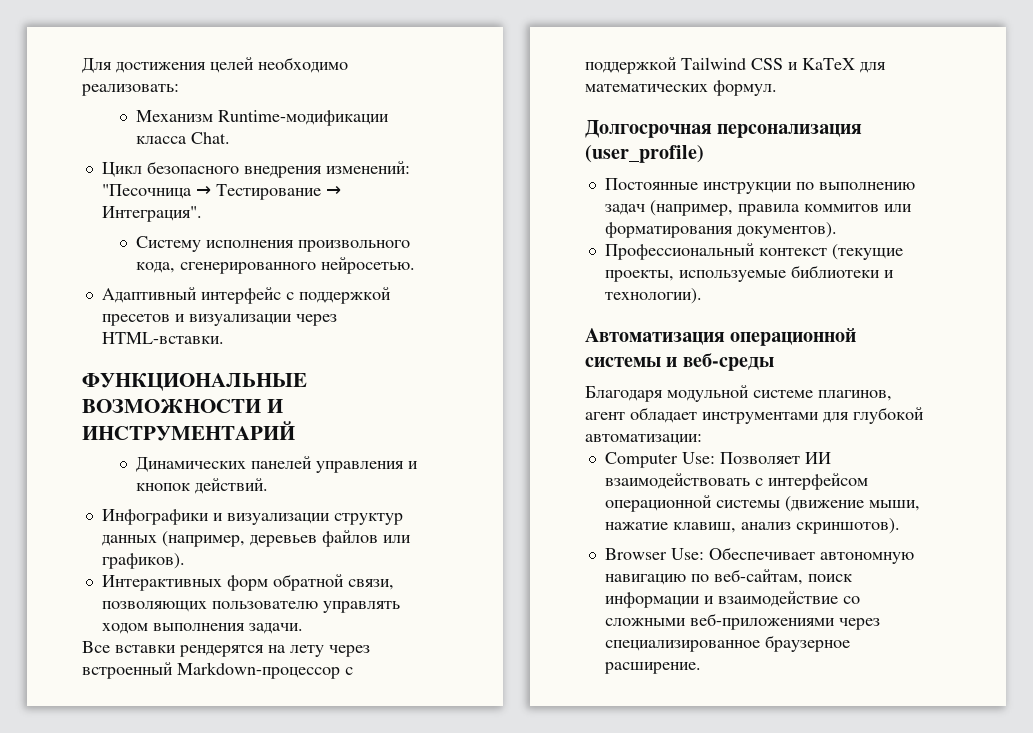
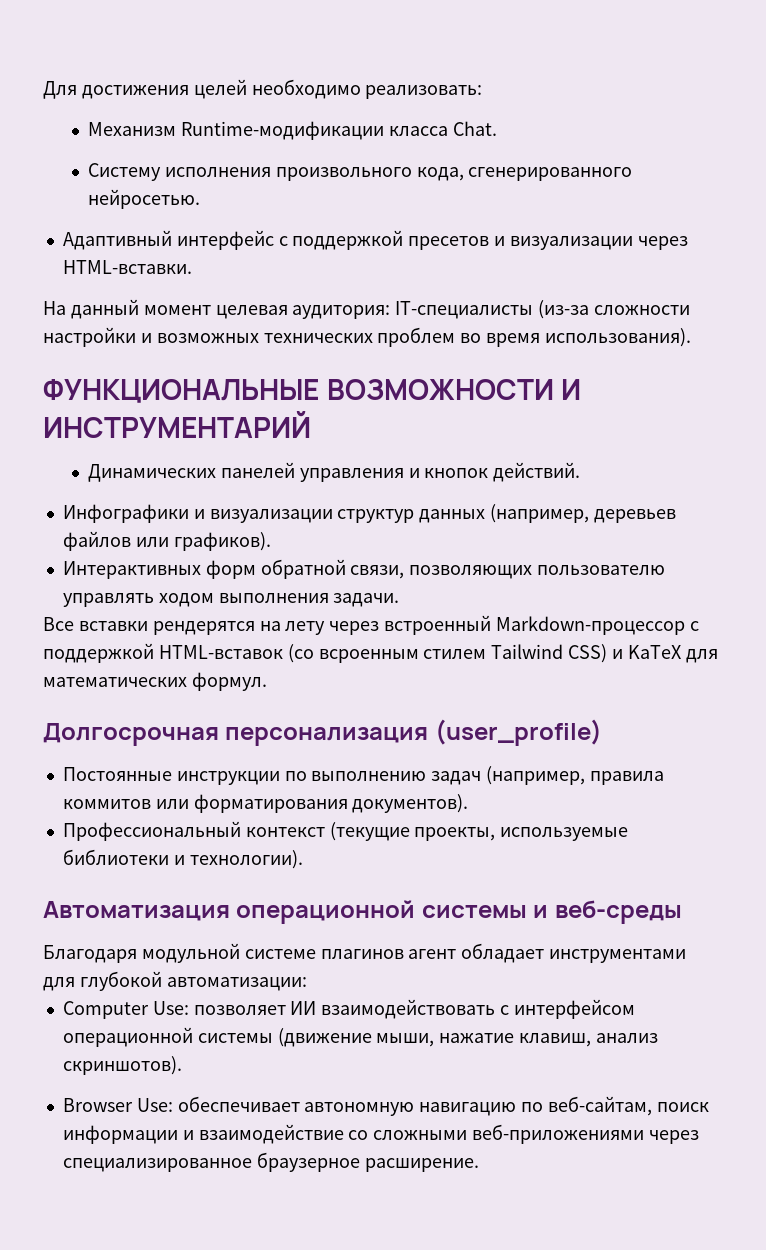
- Цикл безопасного внедрения изменений: "Песочница → Тестирование → Интеграция".
+ На данный момент целевая аудитория: IT-специалисты (из-за сложности настройки и возможных технических проблем во время использования).
- Все вставки рендерятся на лету через встроенный Markdown-процессор с поддержкой Tailwind CSS и KaTeX для математических формул.
+ Все вставки рендерятся на лету через встроенный Markdown-процессор с поддержкой HTML-вставок (со всроенным стилем Tailwind CSS) и KaTeX для математических формул.
- Благодаря модульной системе плагинов, агент обладает инструментами для глубокой автоматизации:
+ Благодаря модульной системе плагинов агент обладает инструментами для глубокой автоматизации:
- Computer Use: Позволяет ИИ взаимодействовать с интерфейсом операционной системы (движение мыши, нажатие клавиш, анализ скриншотов).
+ Computer Use: позволяет ИИ взаимодействовать с интерфейсом операционной системы (движение мыши, нажатие клавиш, анализ скриншотов).
- Browser Use: Обеспечивает автономную навигацию по веб-сайтам, поиск информации и взаимодействие со сложными веб-приложениями через специализированное браузерное расширение.
+ Browser Use: обеспечивает автономную навигацию по веб-сайтам, поиск информации и взаимодействие со сложными веб-приложениями через специализированное браузерное расширение.

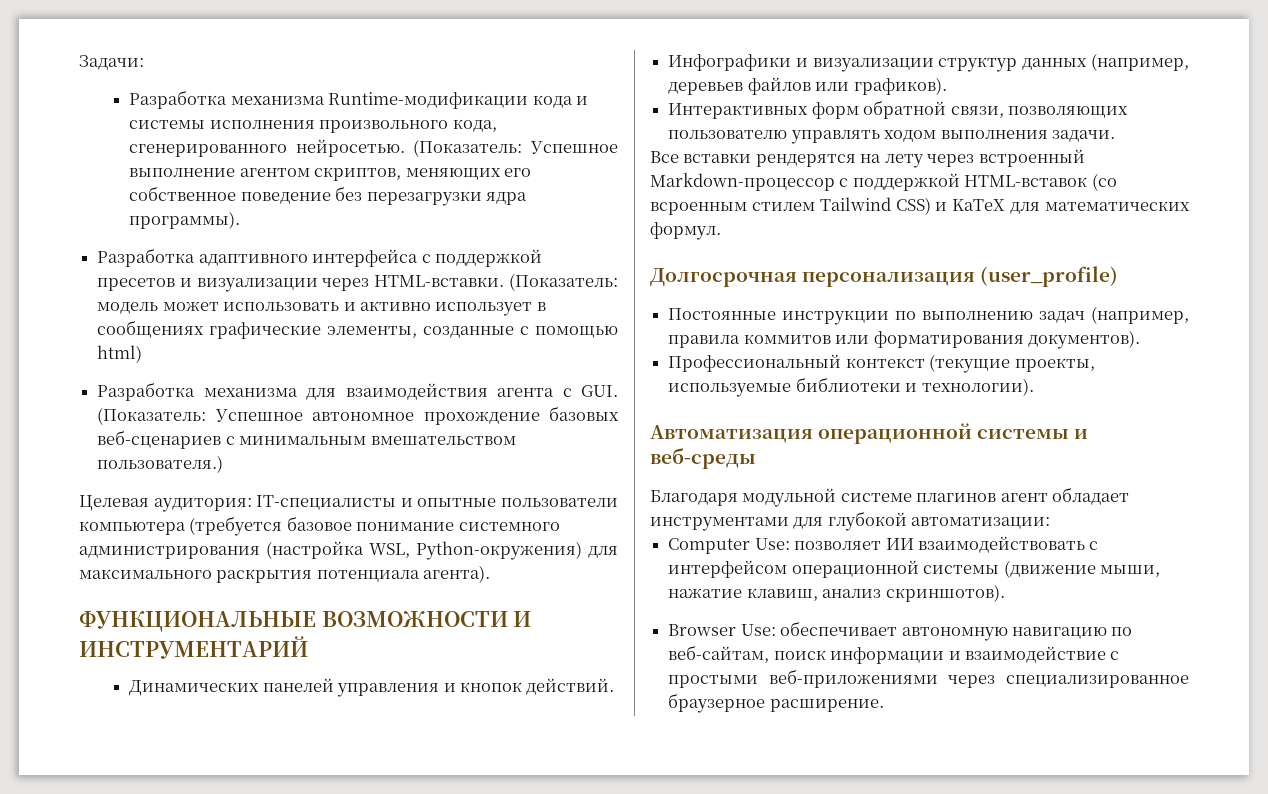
- Для достижения целей необходимо реализовать:
- Механизм Runtime-модификации класса Chat.
- Систему исполнения произвольного кода, сгенерированного нейросетью.
- Адаптивный интерфейс с поддержкой пресетов и визуализации через HTML-вставки.
- На данный момент целевая аудитория: IT-специалисты (из-за сложности настройки и возможных технических проблем во время использования).
+ Задачи:
+ Разработка механизма Runtime-модификации кода и системы исполнения произвольного кода, сгенерированного нейросетью. (Показатель: Успешное выполнение агентом скриптов, меняющих его собственное поведение без перезагрузки ядра программы).
+ Разработка адаптивного интерфейса с поддержкой пресетов и визуализации через HTML-вставки. (Показатель: модель может использовать и активно использует в сообщениях графические элементы, созданные с помощью html)
+ Разработка механизма для взаимодействия агента с GUI. (Показатель: Успешное автономное прохождение базовых веб-сценариев с минимальным вмешательством пользователя.)
+ Целевая аудитория: IT-специалисты и опытные пользователи компьютера (требуется базовое понимание системного администрирования (настройка WSL, Python-окружения) для максимального раскрытия потенциала агента).
- Browser Use: обеспечивает автономную навигацию по веб-сайтам, поиск информации и взаимодействие со сложными веб-приложениями через специализированное браузерное расширение.
+ Browser Use: обеспечивает автономную навигацию по веб-сайтам, поиск информации и взаимодействие с простыми веб-приложениями через специализированное браузерное расширение.

